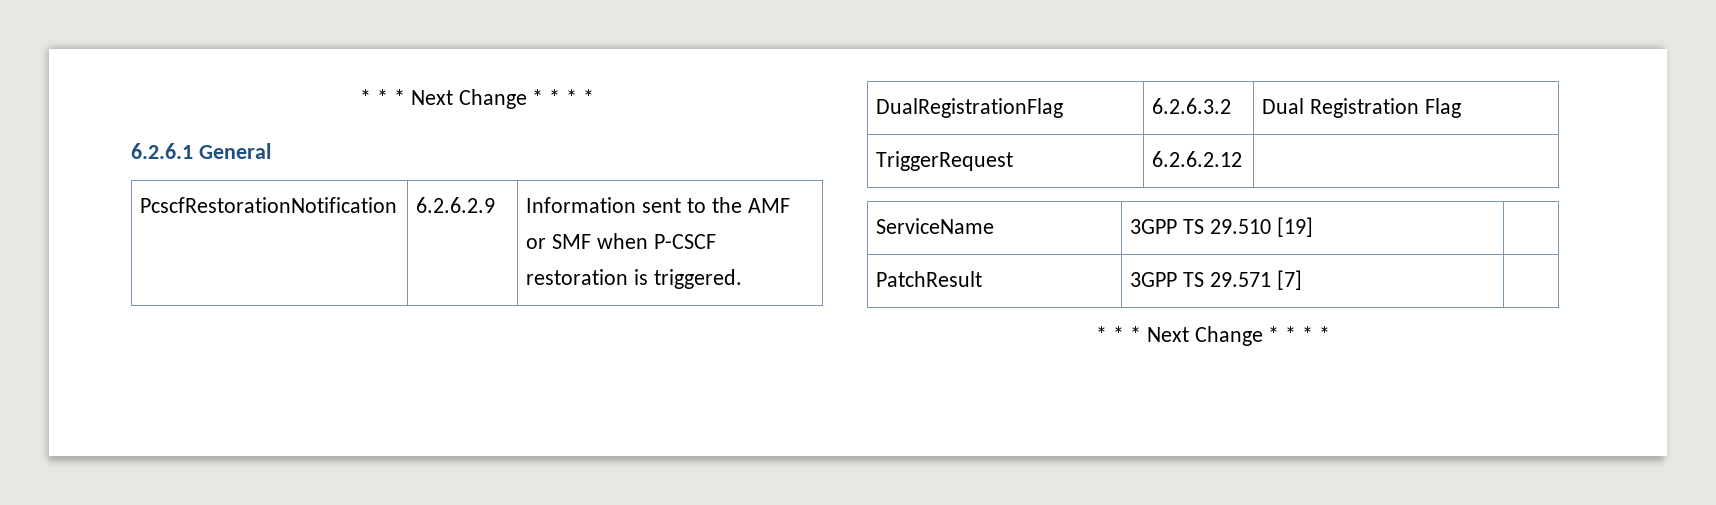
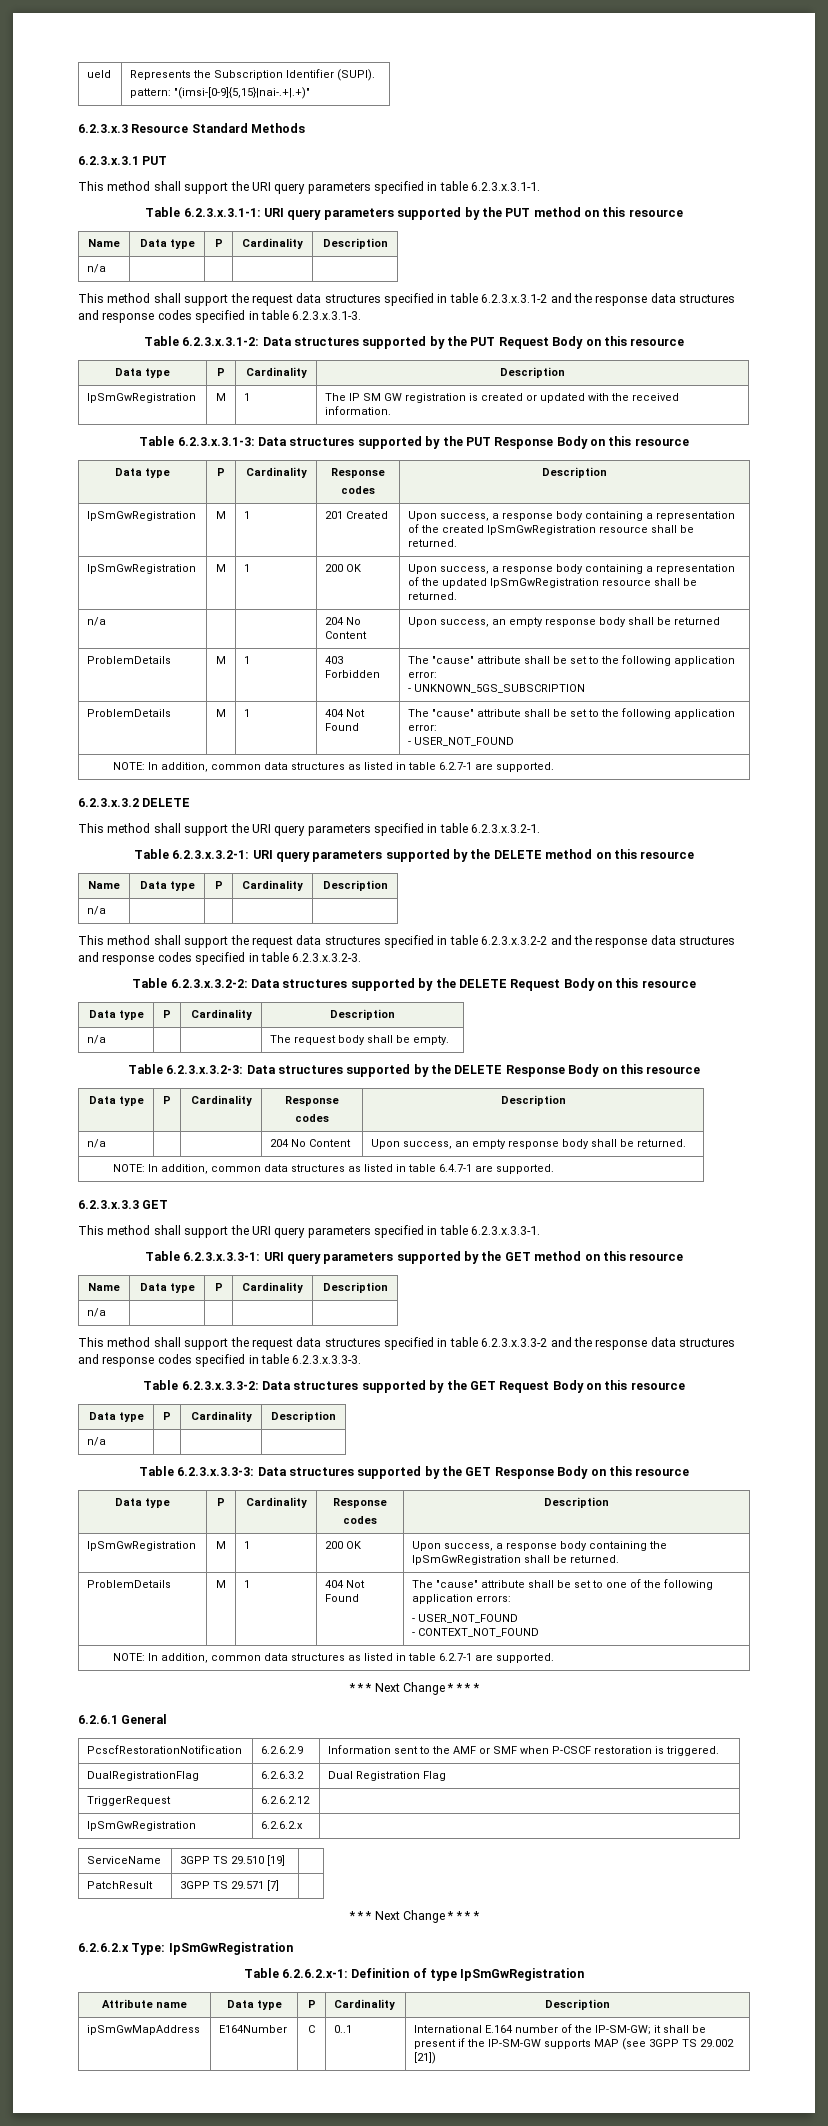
+ ueId | Represents the Subscription Identifier (SUPI).
+ pattern: "(imsi-[0-9]{5,15}|nai-.+|.+)"
+ 6.2.3.x.3 Resource Standard Methods
+ 6.2.3.x.3.1 PUT
+ This method shall support the URI query parameters specified in table 6.2.3.x.3.1-1.
+ Table 6.2.3.x.3.1-1: URI query parameters supported by the PUT method on this resource
+ Name | Data type | P | Cardinality | Description
+ n/a | | | |
+ This method shall support the request data structures specified in table 6.2.3.x.3.1-2 and the response data structures and response codes specified in table 6.2.3.x.3.1-3.
+ Table 6.2.3.x.3.1-2: Data structures supported by the PUT Request Body on this resource
+ Data type | P | Cardinality | Description
+ IpSmGwRegistration | M | 1 | The IP SM GW registration is created or updated with the received information.
+ Table 6.2.3.x.3.1-3: Data structures supported by the PUT Response Body on this resource
+ Data type | P | Cardinality | Response
+ codes | Description
+ IpSmGwRegistration | M | 1 | 201 Created | Upon success, a response body containing a representation of the created IpSmGwRegistration resource shall be returned.
+ IpSmGwRegistration | M | 1 | 200 OK | Upon success, a response body containing a representation of the updated IpSmGwRegistration resource shall be returned.
+ n/a | | | 204 No Content | Upon success, an empty response body shall be returned
+ ProblemDetails | M | 1 | 403 Forbidden | The "cause" attribute shall be set to the following application error:
+ - UNKNOWN_5GS_SUBSCRIPTION
+ ProblemDetails | M | 1 | 404 Not Found | The "cause" attribute shall be set to the following application error:
+ - USER_NOT_FOUND
+ NOTE: In addition, common data structures as listed in table 6.2.7-1 are supported.
+ 6.2.3.x.3.2 DELETE
+ This method shall support the URI query parameters specified in table 6.2.3.x.3.2-1.
+ Table 6.2.3.x.3.2-1: URI query parameters supported by the DELETE method on this resource
+ Name | Data type | P | Cardinality | Description
+ n/a | | | |
+ This method shall support the request data structures specified in table 6.2.3.x.3.2-2 and the response data structures and response codes specified in table 6.2.3.x.3.2-3.
+ Table 6.2.3.x.3.2-2: Data structures supported by the DELETE Request Body on this resource
+ Data type | P | Cardinality | Description
+ n/a | | | The request body shall be empty.
+ Table 6.2.3.x.3.2-3: Data structures supported by the DELETE Response Body on this resource
+ Data type | P | Cardinality | Response
+ codes | Description
+ n/a | | | 204 No Content | Upon success, an empty response body shall be returned.
+ NOTE: In addition, common data structures as listed in table 6.4.7-1 are supported.
+ 6.2.3.x.3.3 GET
+ This method shall support the URI query parameters specified in table 6.2.3.x.3.3-1.
+ Table 6.2.3.x.3.3-1: URI query parameters supported by the GET method on this resource
+ Name | Data type | P | Cardinality | Description
+ n/a | | | |
+ This method shall support the request data structures specified in table 6.2.3.x.3.3-2 and the response data structures and response codes specified in table 6.2.3.x.3.3-3.
+ Table 6.2.3.x.3.3-2: Data structures supported by the GET Request Body on this resource
+ Data type | P | Cardinality | Description
+ n/a | | |
+ Table 6.2.3.x.3.3-3: Data structures supported by the GET Response Body on this resource
+ Data type | P | Cardinality | Response
+ codes | Description
+ IpSmGwRegistration | M | 1 | 200 OK | Upon success, a response body containing the IpSmGwRegistration shall be returned.
+ ProblemDetails | M | 1 | 404 Not Found | The "cause" attribute shall be set to one of the following application errors:
+ - USER_NOT_FOUND
+ - CONTEXT_NOT_FOUND
+ NOTE: In addition, common data structures as listed in table 6.2.7-1 are supported.
+ IpSmGwRegistration | 6.2.6.2.x |
+ 6.2.6.2.x Type: IpSmGwRegistration
+ Table 6.2.6.2.x-1: Definition of type IpSmGwRegistration
+ Attribute name | Data type | P | Cardinality | Description
+ ipSmGwMapAddress | E164Number | C | 0..1 | International E.164 number of the IP-SM-GW; it shall be present if the IP-SM-GW supports MAP (see 3GPP TS 29.002 [21])

